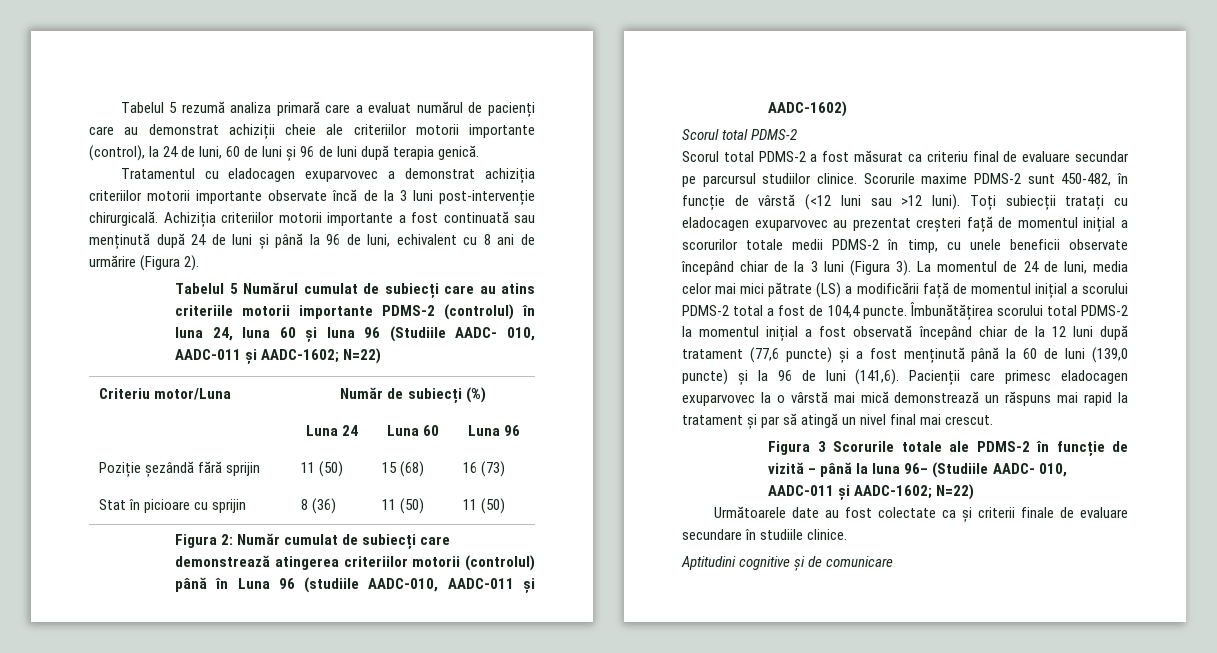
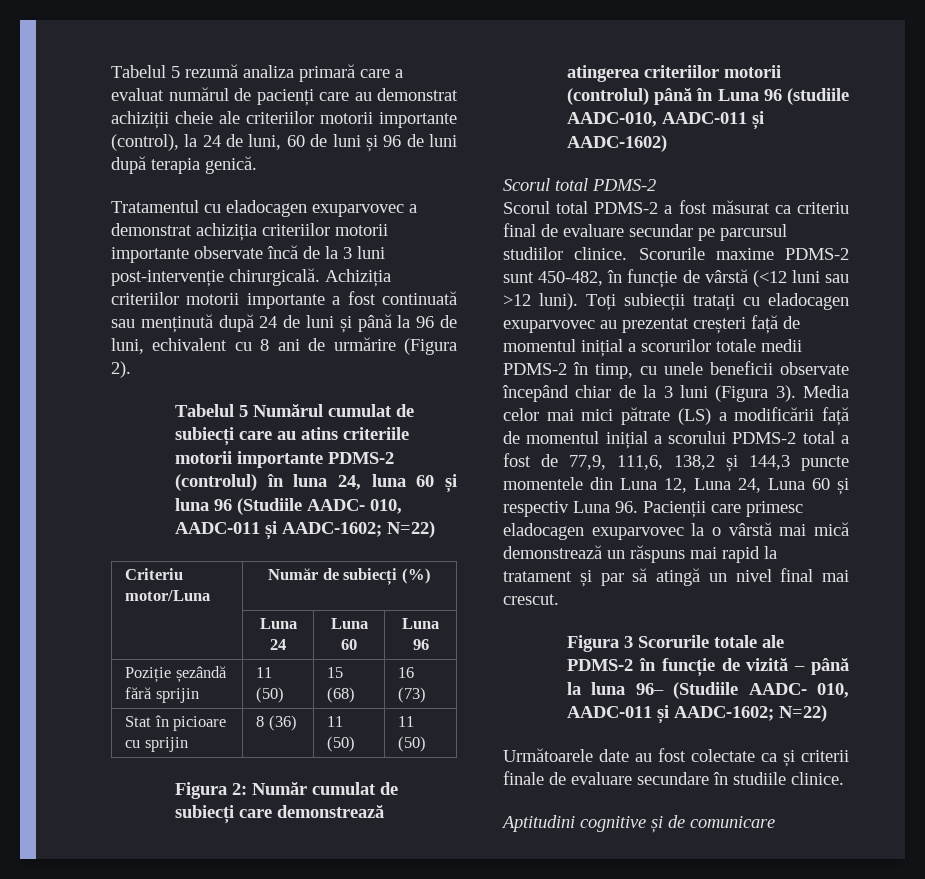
- La momentul de 24 de luni, media celor mai mici pătrate (LS) a modificării față de momentul inițial a scorului PDMS-2 total a fost de 104,4 puncte. Îmbunătățirea scorului total PDMS-2 la momentul inițial a fost observată începând chiar de la 12 luni după tratament (77,6 puncte) și a fost menținută până la 60 de luni (139,0 puncte) și la 96 de luni (141,6). Pacienții care primesc eladocagen exuparvovec la o vârstă mai mică demonstrează un răspuns mai rapid la tratament și par să atingă un nivel final mai crescut.
+ Media celor mai mici pătrate (LS) a modificării față de momentul inițial a scorului PDMS-2 total a fost de 77,9, 111,6, 138,2 și 144,3 puncte momentele din Luna 12, Luna 24, Luna 60 și respectiv Luna 96. Pacienții care primesc eladocagen exuparvovec la o vârstă mai mică demonstrează un răspuns mai rapid la tratament și par să atingă un nivel final mai crescut.

